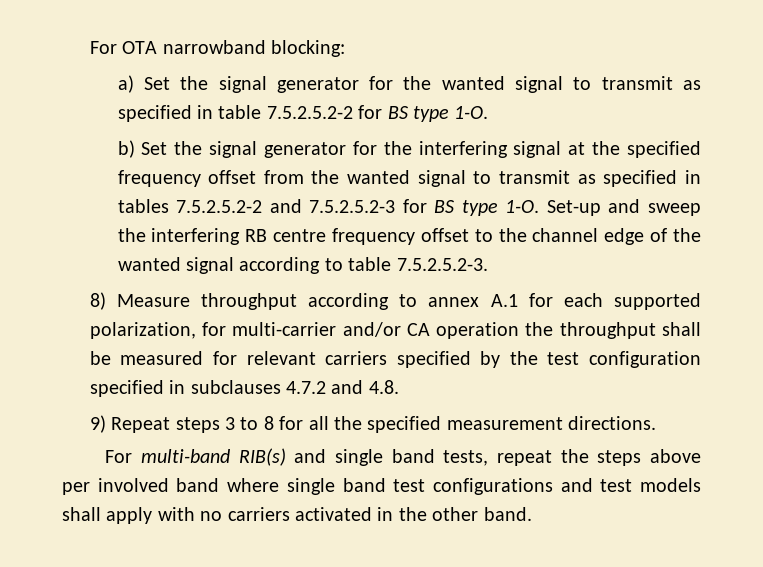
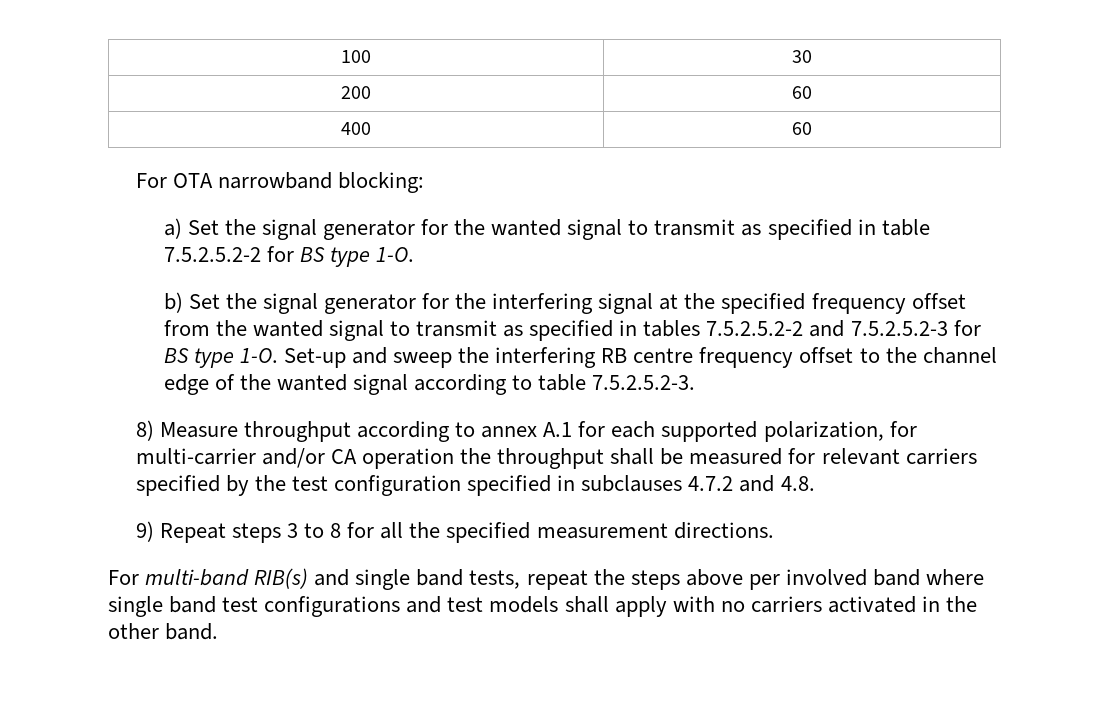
+ 100 | 30
+ 200 | 60
+ 400 | 60

